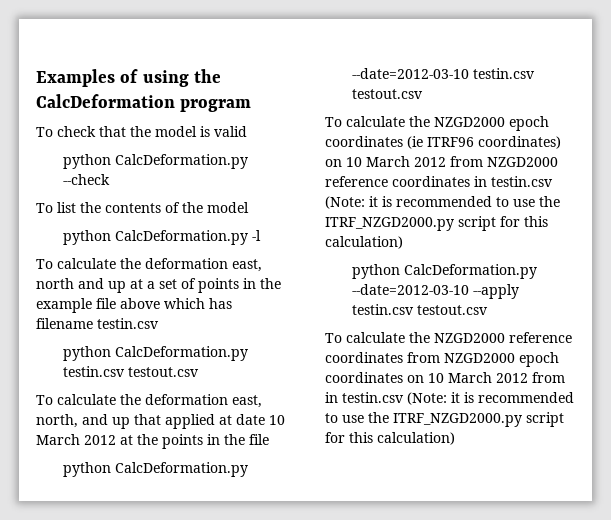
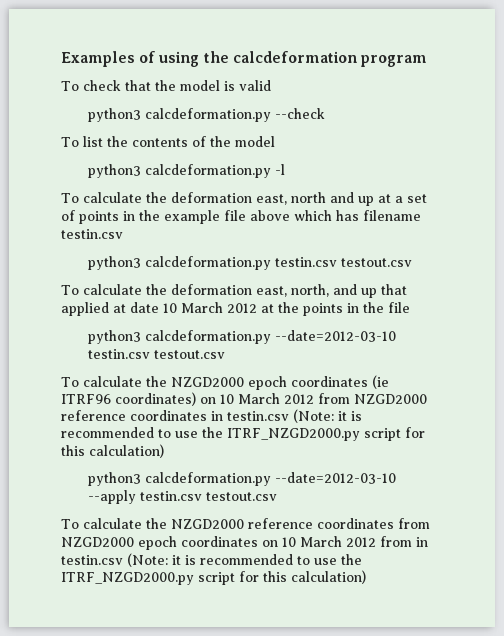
- Examples of using the CalcDeformation program
+ Examples of using the calcdeformation program
- python CalcDeformation.py --check
+ python3 calcdeformation.py --check
- python CalcDeformation.py -l
+ python3 calcdeformation.py -l
- python CalcDeformation.py testin.csv testout.csv
+ python3 calcdeformation.py testin.csv testout.csv
- python CalcDeformation.py --date=2012-03-10 testin.csv testout.csv
+ python3 calcdeformation.py --date=2012-03-10 testin.csv testout.csv
- python CalcDeformation.py --date=2012-03-10 --apply testin.csv testout.csv
+ python3 calcdeformation.py --date=2012-03-10 --apply testin.csv testout.csv

